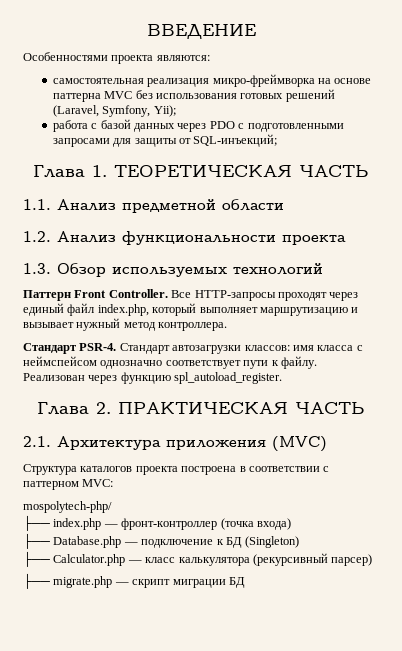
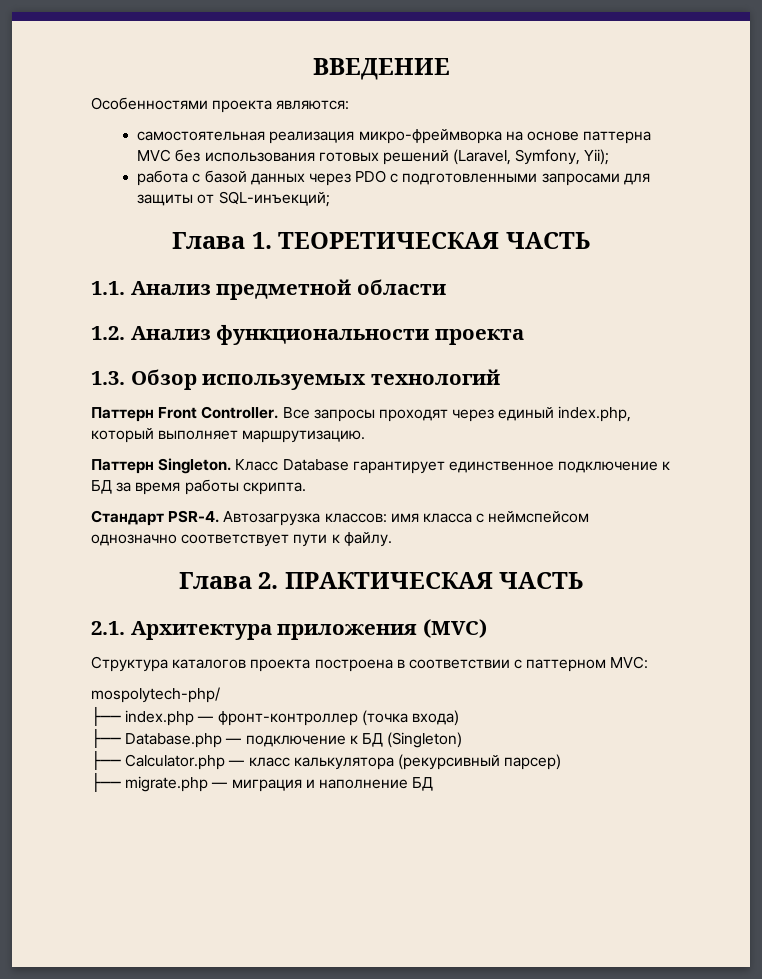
- Все HTTP-запросы проходят через единый файл index.php, который выполняет маршрутизацию и вызывает нужный метод контроллера.
+ Все запросы проходят через единый index.php, который выполняет маршрутизацию.
+ Паттерн Singleton. Класс Database гарантирует единственное подключение к БД за время работы скрипта.
- Стандарт автозагрузки классов: имя класса с неймспейсом однозначно соответствует пути к файлу. Реализован через функцию spl_autoload_register.
+ Автозагрузка классов: имя класса с неймспейсом однозначно соответствует пути к файлу.
- ├── migrate.php — скрипт миграции БД
+ ├── migrate.php — миграция и наполнение БД

